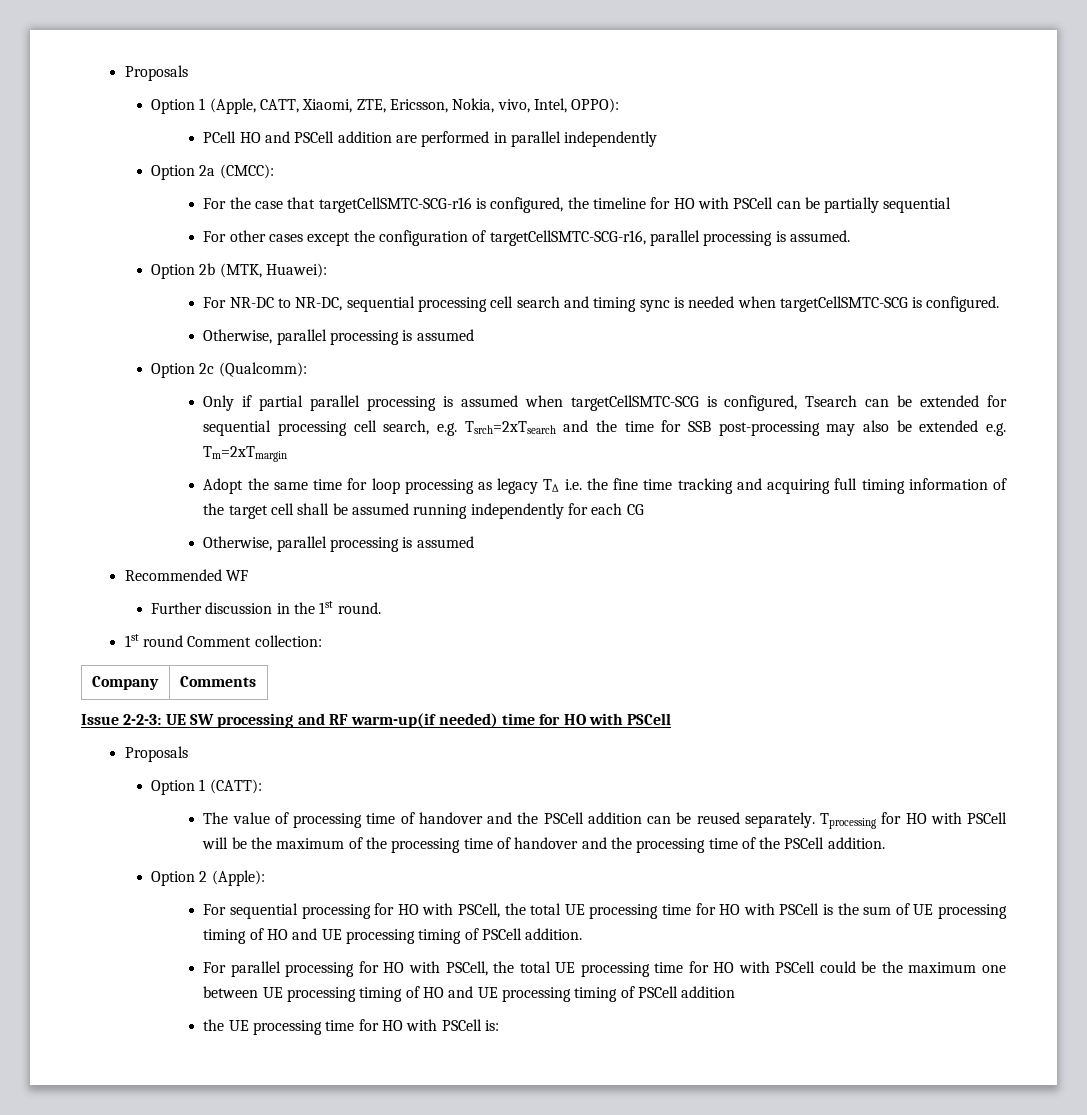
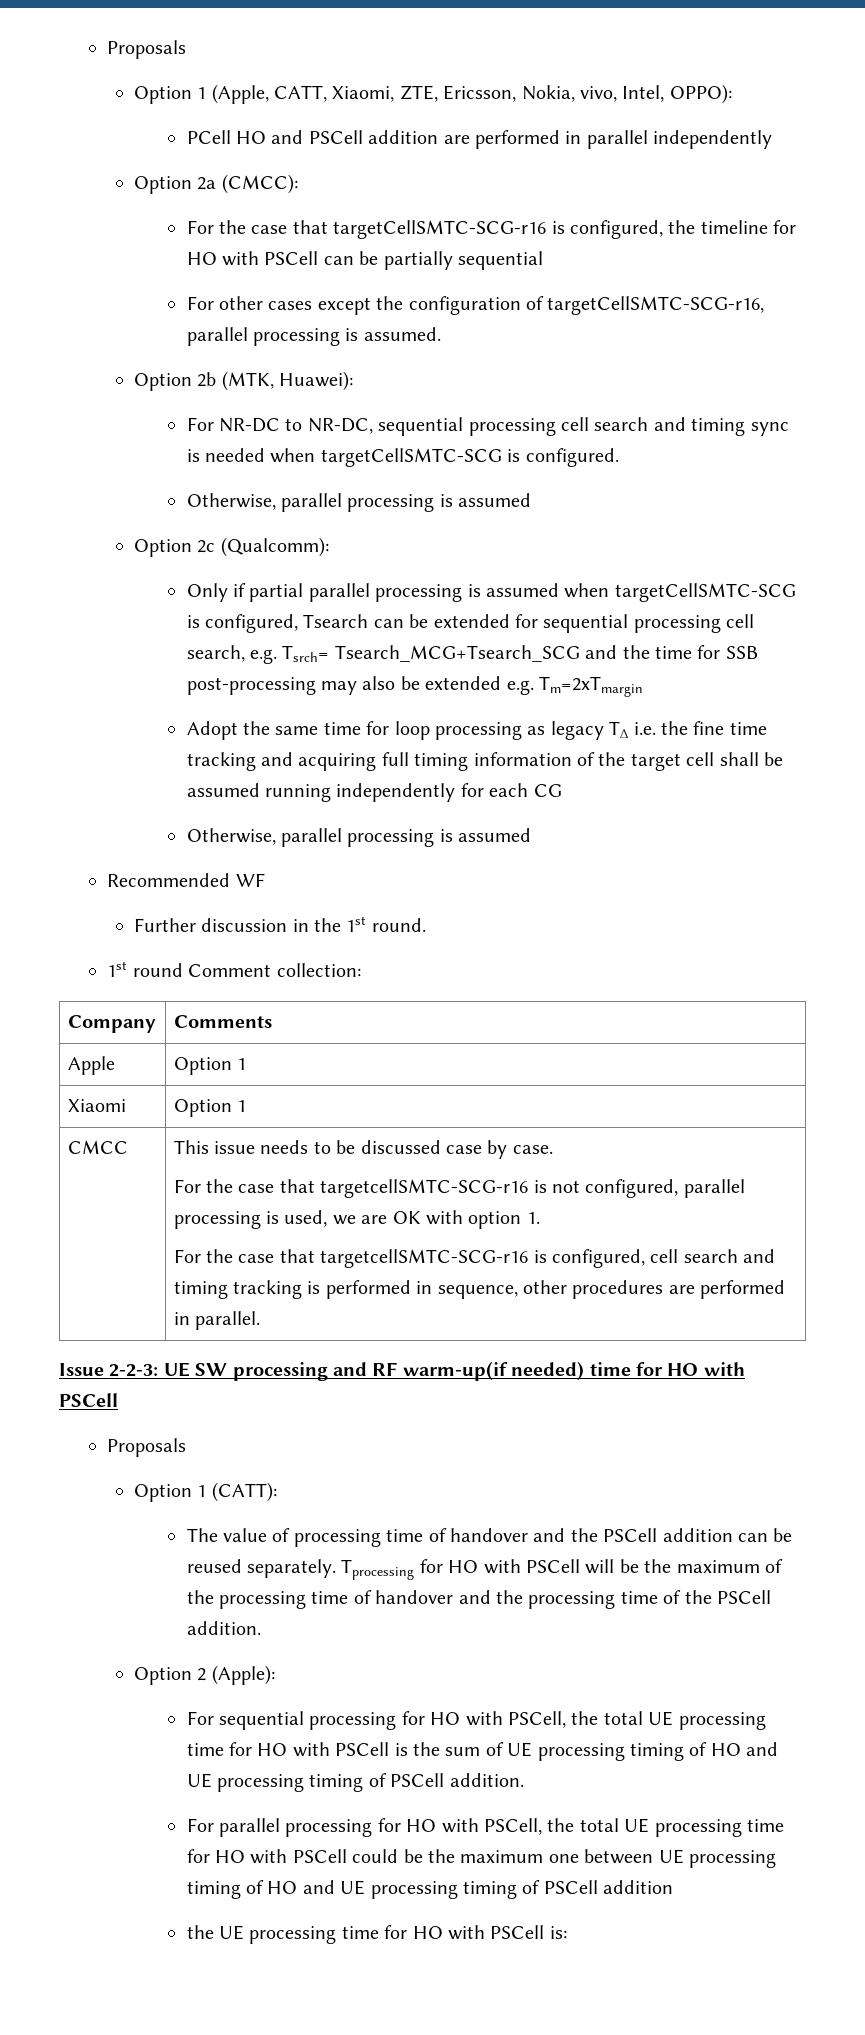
- Only if partial parallel processing is assumed when targetCellSMTC-SCG is configured, Tsearch can be extended for sequential processing cell search, e.g. Tsrch=2xTsearch and the time for SSB post-processing may also be extended e.g. Tm=2xTmargin
+ Only if partial parallel processing is assumed when targetCellSMTC-SCG is configured, Tsearch can be extended for sequential processing cell search, e.g. Tsrch= Tsearch_MCG+Tsearch_SCG and the time for SSB post-processing may also be extended e.g. Tm=2xTmargin
+ Apple | Option 1
+ Xiaomi | Option 1
+ CMCC | This issue needs to be discussed case by case.
+ For the case that targetcellSMTC-SCG-r16 is not configured, parallel processing is used, we are OK with option 1.
+ For the case that targetcellSMTC-SCG-r16 is configured, cell search and timing tracking is performed in sequence, other procedures are performed in parallel.

